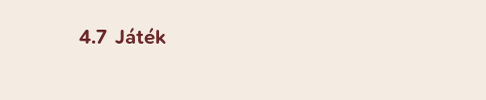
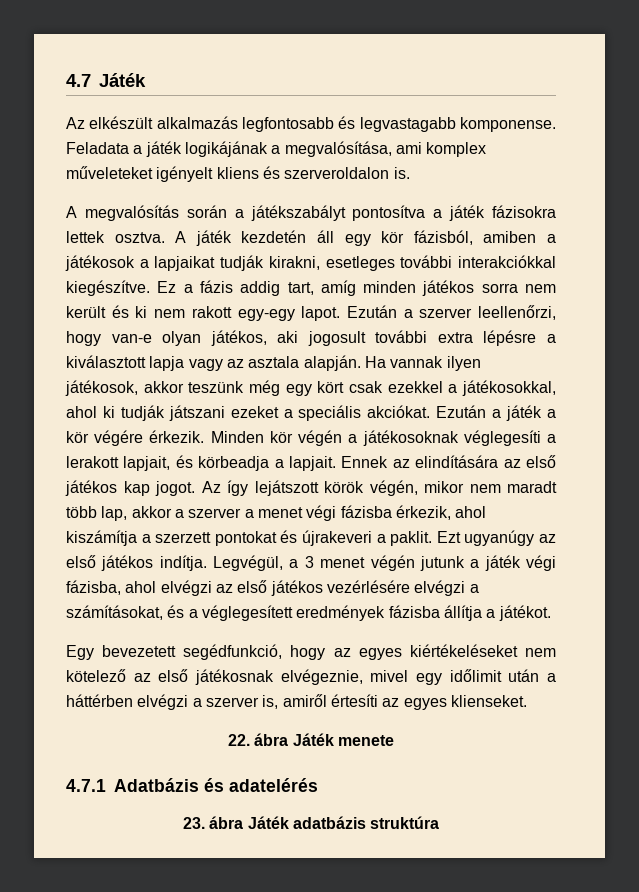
+ Az elkészült alkalmazás legfontosabb és legvastagabb komponense. Feladata a játék logikájának a megvalósítása, ami komplex műveleteket igényelt kliens és szerveroldalon is.
+ A megvalósítás során a játékszabályt pontosítva a játék fázisokra lettek osztva. A játék kezdetén áll egy kör fázisból, amiben a játékosok a lapjaikat tudják kirakni, esetleges további interakciókkal kiegészítve. Ez a fázis addig tart, amíg minden játékos sorra nem került és ki nem rakott egy-egy lapot. Ezután a szerver leellenőrzi, hogy van-e olyan játékos, aki jogosult további extra lépésre a kiválasztott lapja vagy az asztala alapján. Ha vannak ilyen játékosok, akkor teszünk még egy kört csak ezekkel a játékosokkal, ahol ki tudják játszani ezeket a speciális akciókat. Ezután a játék a kör végére érkezik. Minden kör végén a játékosoknak véglegesíti a lerakott lapjait, és körbeadja a lapjait. Ennek az elindítására az első játékos kap jogot. Az így lejátszott körök végén, mikor nem maradt több lap, akkor a szerver a menet végi fázisba érkezik, ahol kiszámítja a szerzett pontokat és újrakeveri a paklit. Ezt ugyanúgy az első játékos indítja. Legvégül, a 3 menet végén jutunk a játék végi fázisba, ahol elvégzi az első játékos vezérlésére elvégzi a számításokat, és a véglegesített eredmények fázisba állítja a játékot.
+ Egy bevezetett segédfunkció, hogy az egyes kiértékeléseket nem kötelező az első játékosnak elvégeznie, mivel egy időlimit után a háttérben elvégzi a szerver is, amiről értesíti az egyes klienseket.
+ 22. ábra Játék menete
+ 4.7.1 Adatbázis és adatelérés
+ 23. ábra Játék adatbázis struktúra

